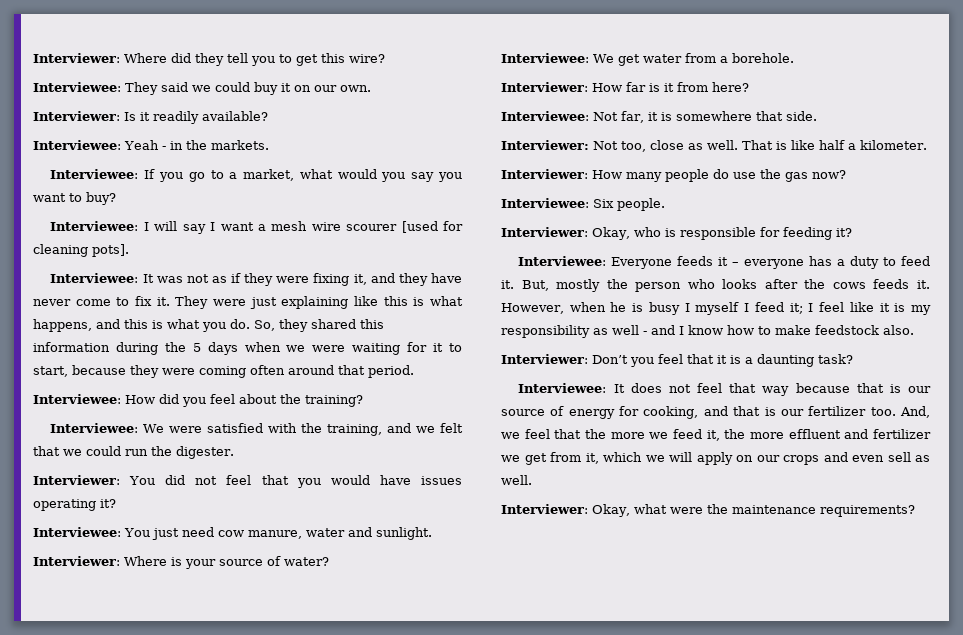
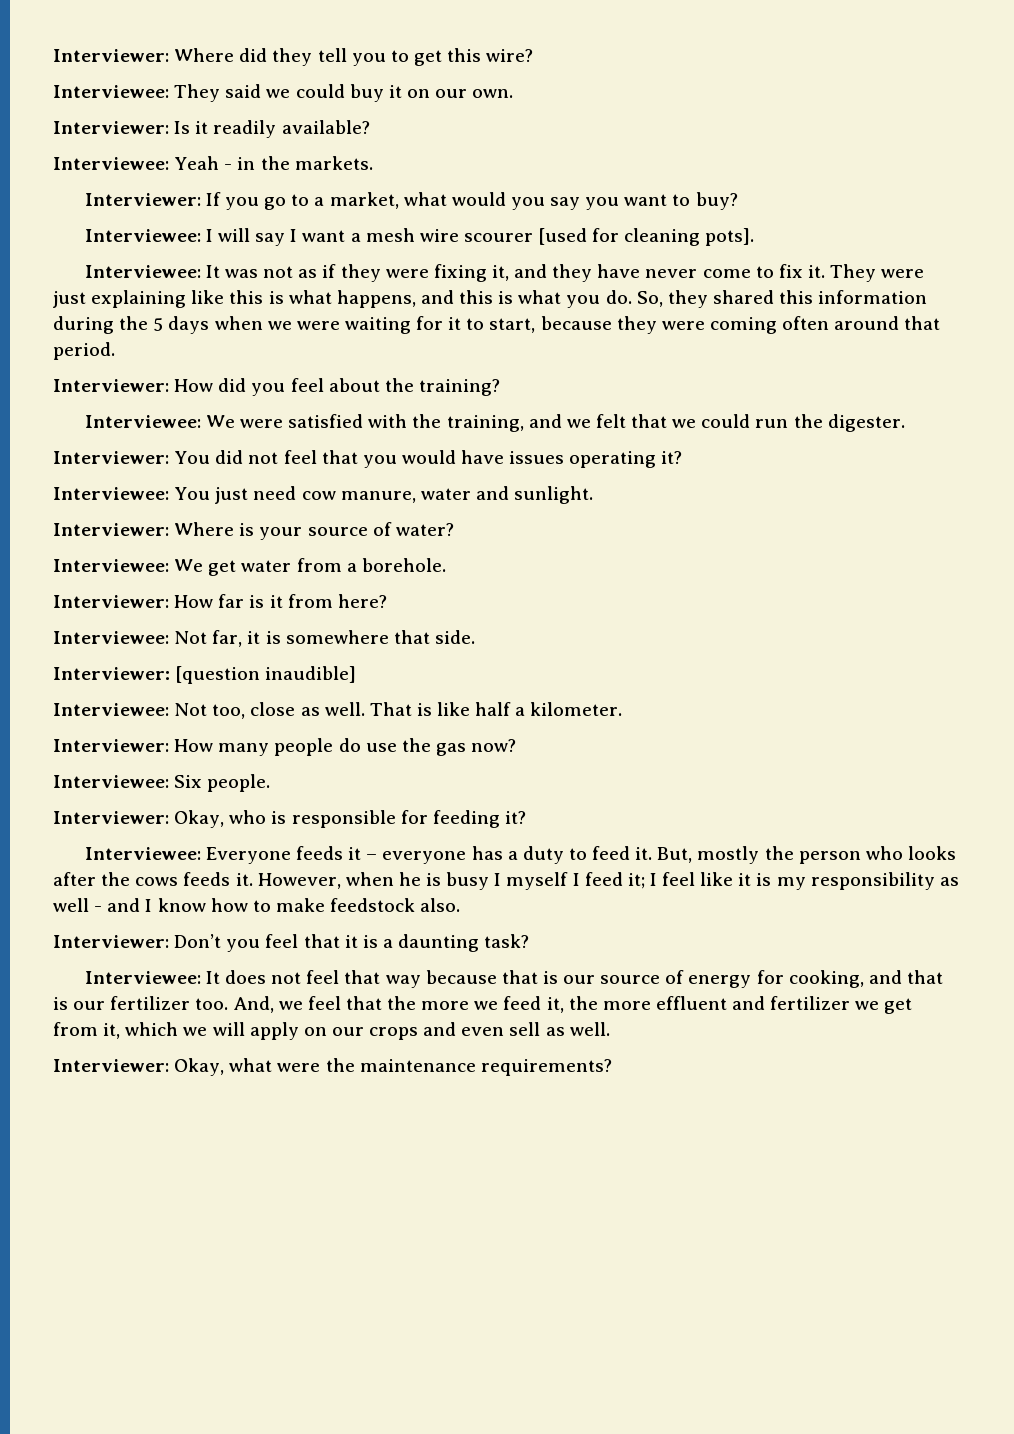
- Interviewee: If you go to a market, what would you say you want to buy?
+ Interviewer: If you go to a market, what would you say you want to buy?
- Interviewee: How did you feel about the training?
+ Interviewer: How did you feel about the training?
- Interviewer: Not too, close as well.
+ Interviewer: [question inaudible]
+ Interviewee: Not too, close as well.

